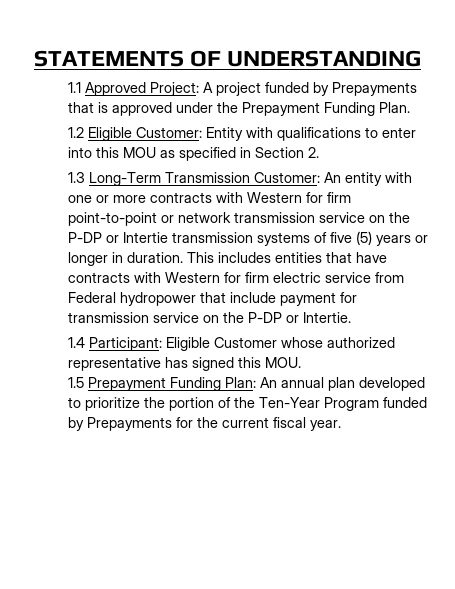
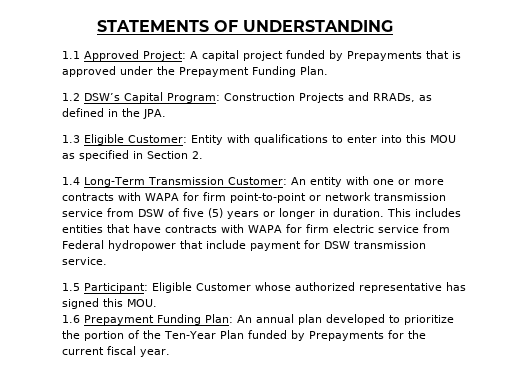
- 1.1 Approved Project: A project funded by Prepayments that is approved under the Prepayment Funding Plan.
+ 1.1 Approved Project: A capital project funded by Prepayments that is approved under the Prepayment Funding Plan.
- 1.2 Eligible Customer: Entity with qualifications to enter into this MOU as specified in Section 2.
+ 1.2 DSW’s Capital Program: Construction Projects and RRADs, as defined in the JPA.
+ 1.3 Eligible Customer: Entity with qualifications to enter into this MOU as specified in Section 2.
- 1.3 Long-Term Transmission Customer: An entity with one or more contracts with Western for firm point-to-point or network transmission service on the P-DP or Intertie transmission systems of five (5) years or longer in duration.
+ 1.4 Long-Term Transmission Customer: An entity with one or more contracts with WAPA for firm point-to-point or network transmission service from DSW of five (5) years or longer in duration.
- This includes entities that have contracts with Western for firm electric service from Federal hydropower that include payment for transmission service on the P-DP or Intertie.
- 1.4 Participant: Eligible Customer whose authorized representative has signed this MOU.
+ This includes entities that have contracts with WAPA for firm electric service from Federal hydropower that include payment for DSW transmission service.
+ 1.5 Participant: Eligible Customer whose authorized representative has signed this MOU.
- 1.5 Prepayment Funding Plan: An annual plan developed to prioritize the portion of the Ten-Year Program funded by Prepayments for the current fiscal year.
+ 1.6 Prepayment Funding Plan: An annual plan developed to prioritize the portion of the Ten-Year Plan funded by Prepayments for the current fiscal year.

